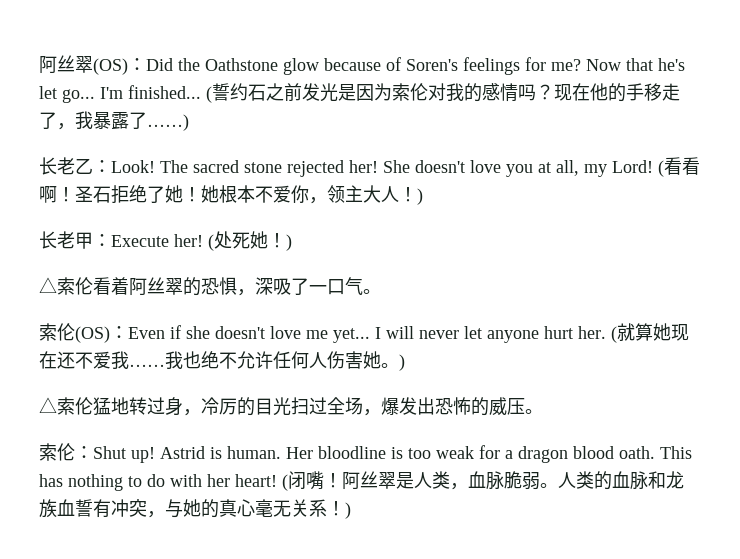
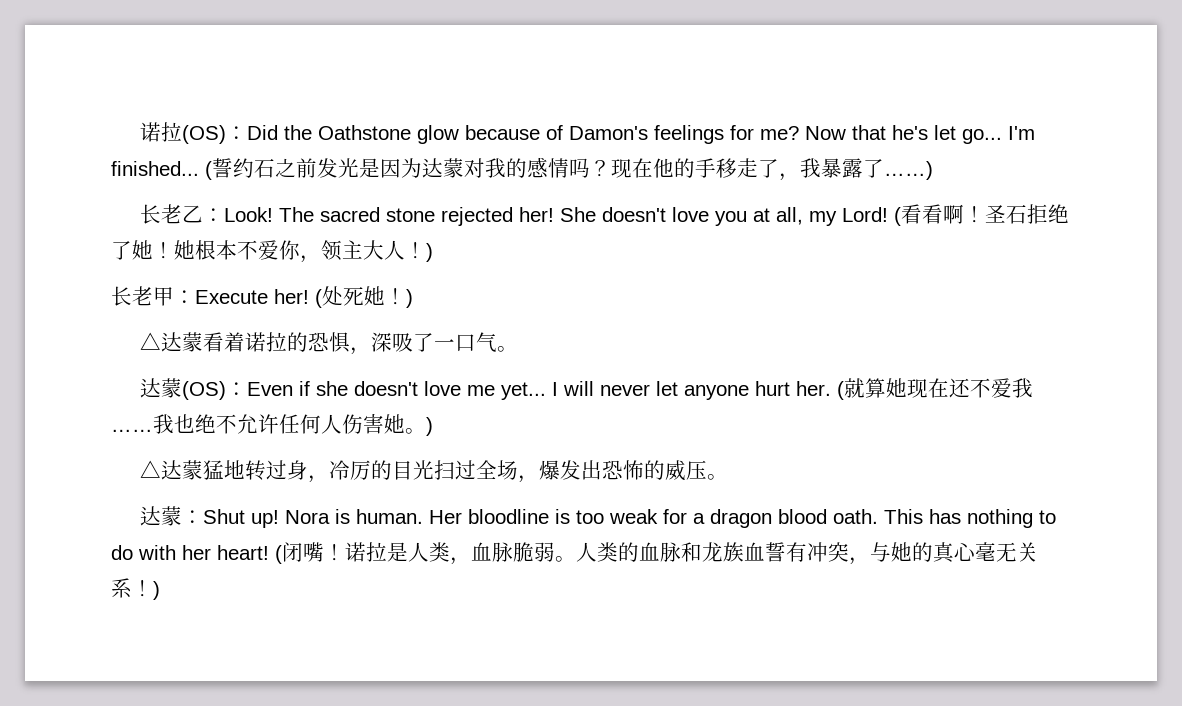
- 阿丝翠(OS)：Did the Oathstone glow because of Soren's feelings for me?
+ 诺拉(OS)：Did the Oathstone glow because of Damon's feelings for me?
- (誓约石之前发光是因为索伦对我的感情吗？
+ (誓约石之前发光是因为达蒙对我的感情吗？
- △索伦看着阿丝翠的恐惧，深吸了一口气。
+ △达蒙看着诺拉的恐惧，深吸了一口气。
- 索伦(OS)：Even if she doesn't love me yet...
+ 达蒙(OS)：Even if she doesn't love me yet...
- △索伦猛地转过身，冷厉的目光扫过全场，爆发出恐怖的威压。
+ △达蒙猛地转过身，冷厉的目光扫过全场，爆发出恐怖的威压。
- 索伦：Shut up!
+ 达蒙：Shut up!
- Astrid is human.
+ Nora is human.
- 阿丝翠是人类，血脉脆弱。
+ 诺拉是人类，血脉脆弱。

